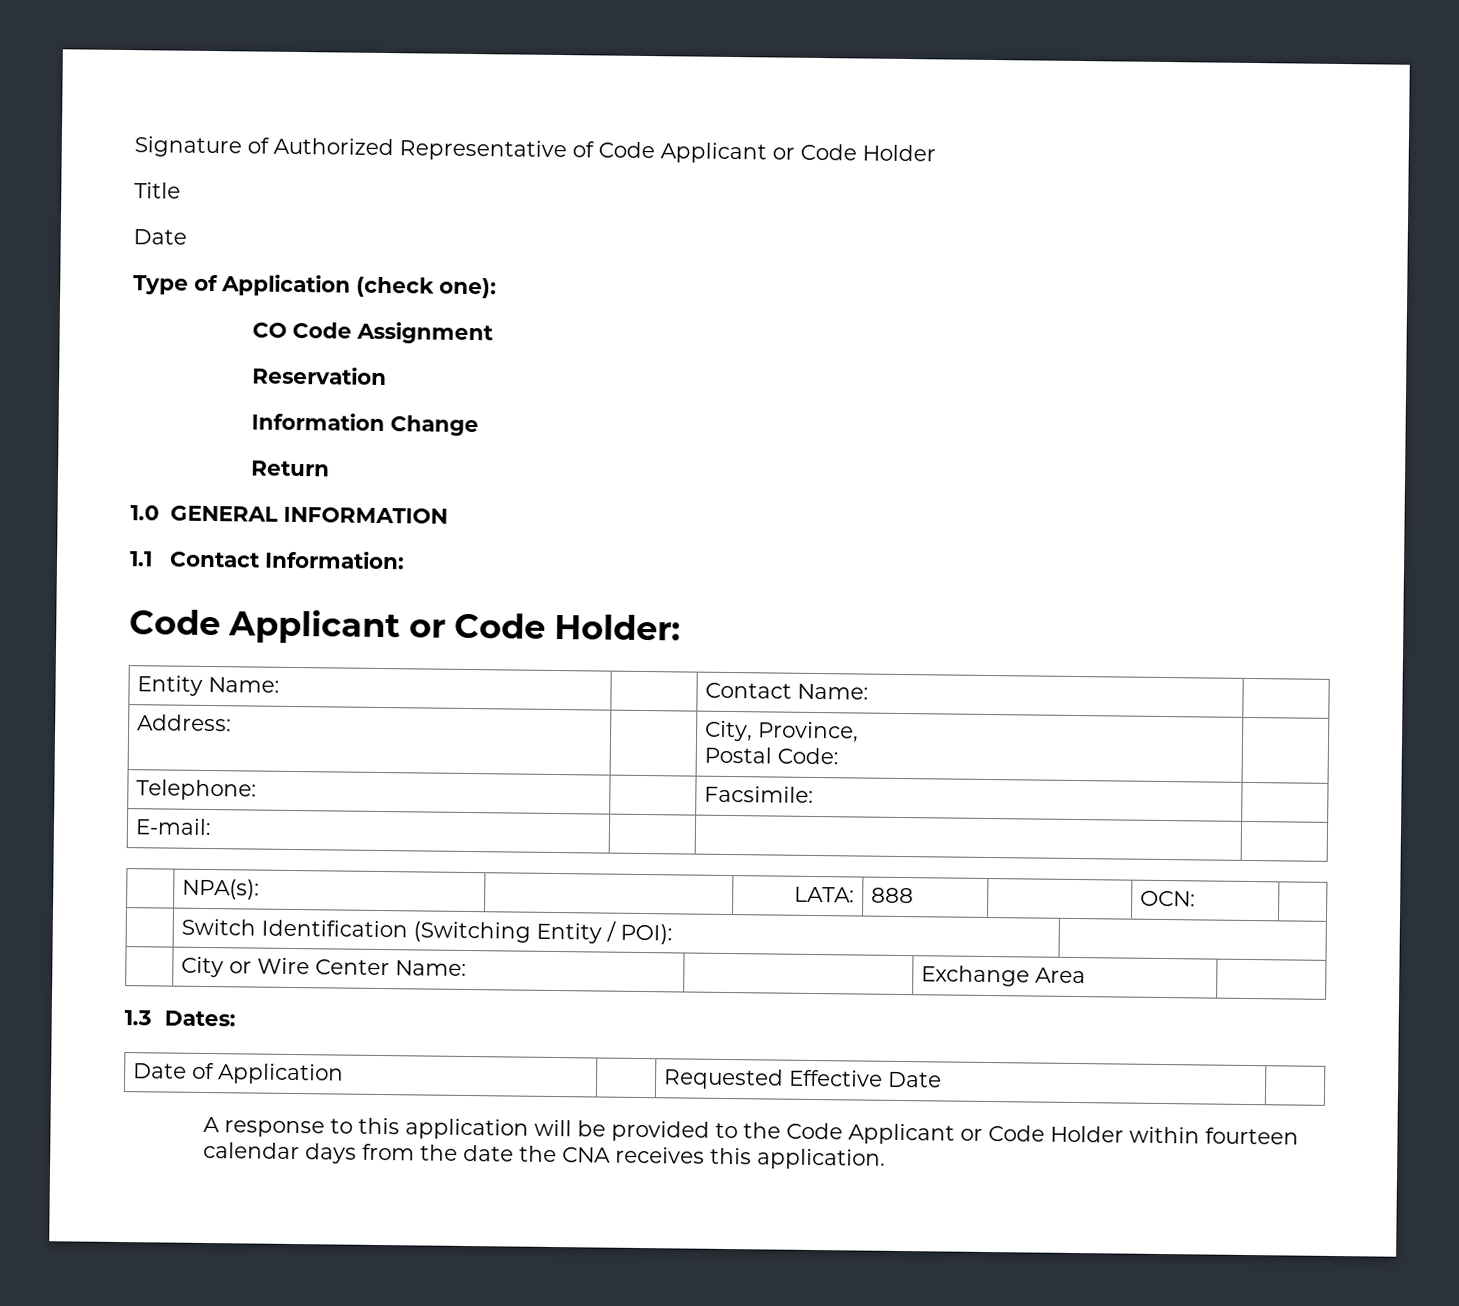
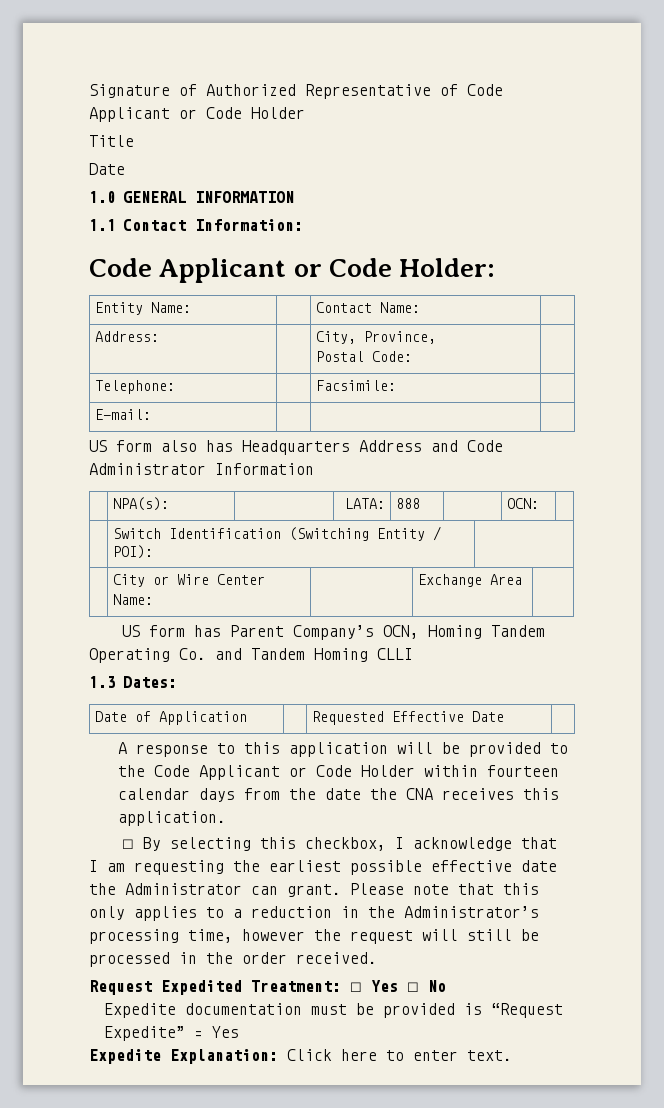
- Type of Application (check one):
- CO Code Assignment
- Reservation
- Information Change
- Return
+ US form also has Headquarters Address and Code Administrator Information
+ US form has Parent Company’s OCN, Homing Tandem Operating Co. and Tandem Homing CLLI
+ ☐ By selecting this checkbox, I acknowledge that I am requesting the earliest possible effective date the Administrator can grant. Please note that this only applies to a reduction in the Administrator’s processing time, however the request will still be processed in the order received.
+ Request Expedited Treatment: ☐ Yes ☐ No
+ Expedite documentation must be provided is “Request Expedite” = Yes
+ Expedite Explanation: Click here to enter text.

